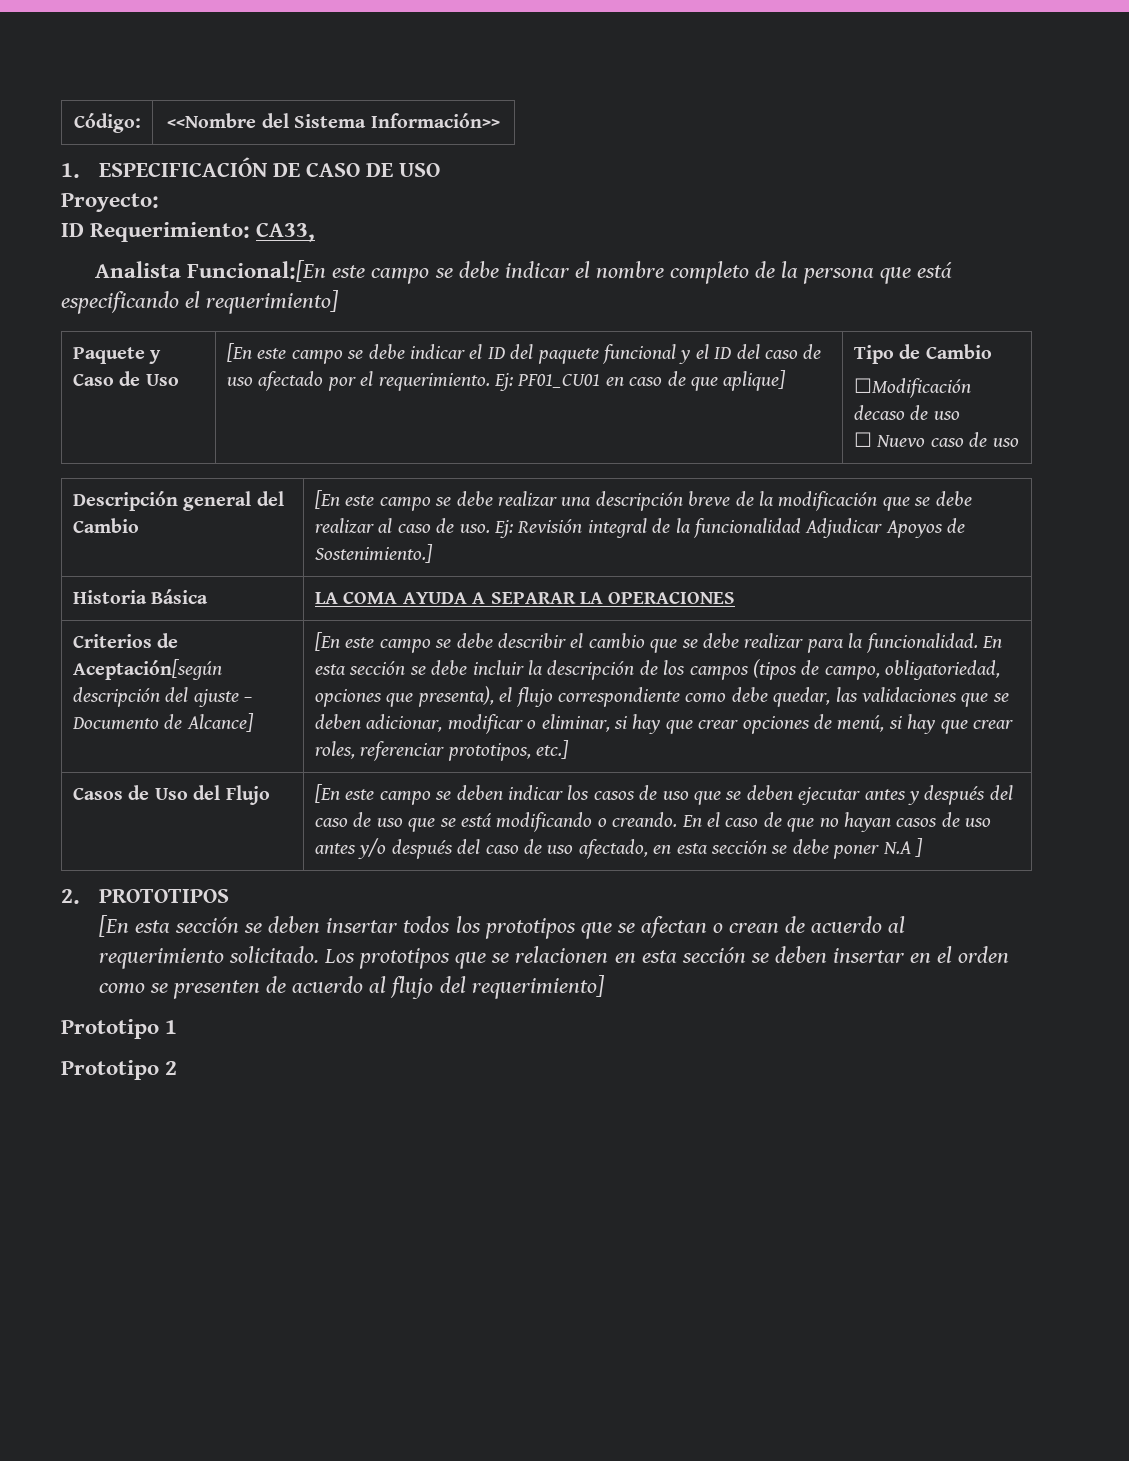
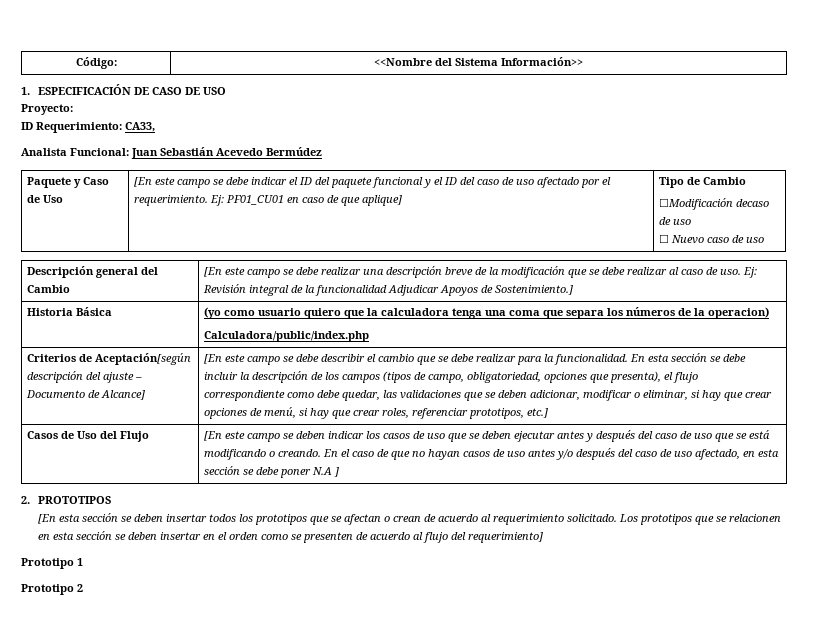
- Analista Funcional:[En este campo se debe indicar el nombre completo de la persona que está especificando el requerimiento]
+ Analista Funcional: Juan Sebastián Acevedo Bermúdez
- Historia Básica | LA COMA AYUDA A SEPARAR LA OPERACIONES
+ Historia Básica | (yo como usuario quiero que la calculadora tenga una coma que separa los números de la operacion)
+ Calculadora/public/index.php

